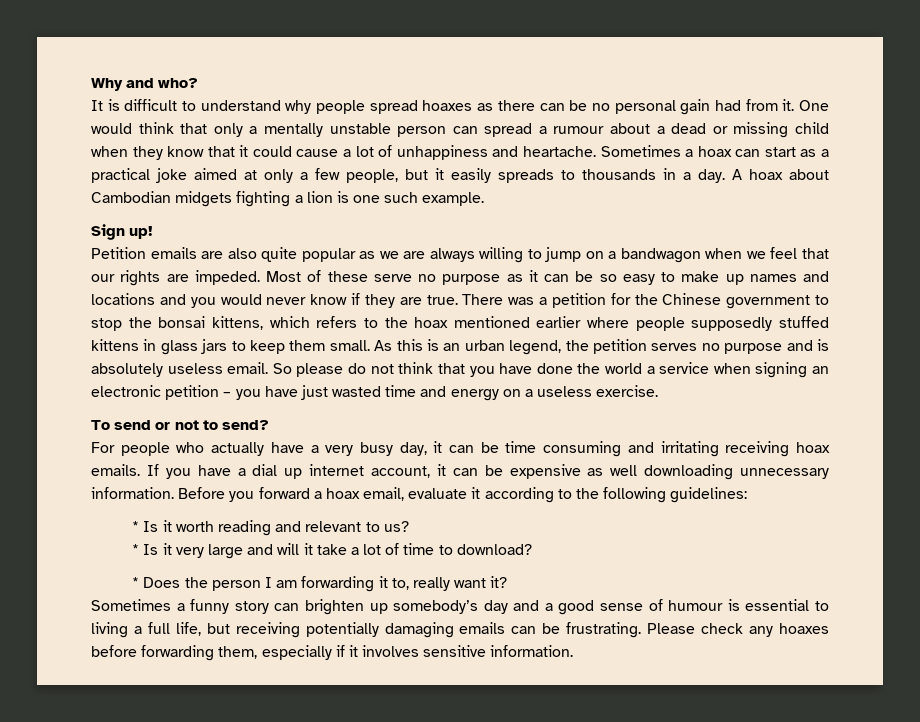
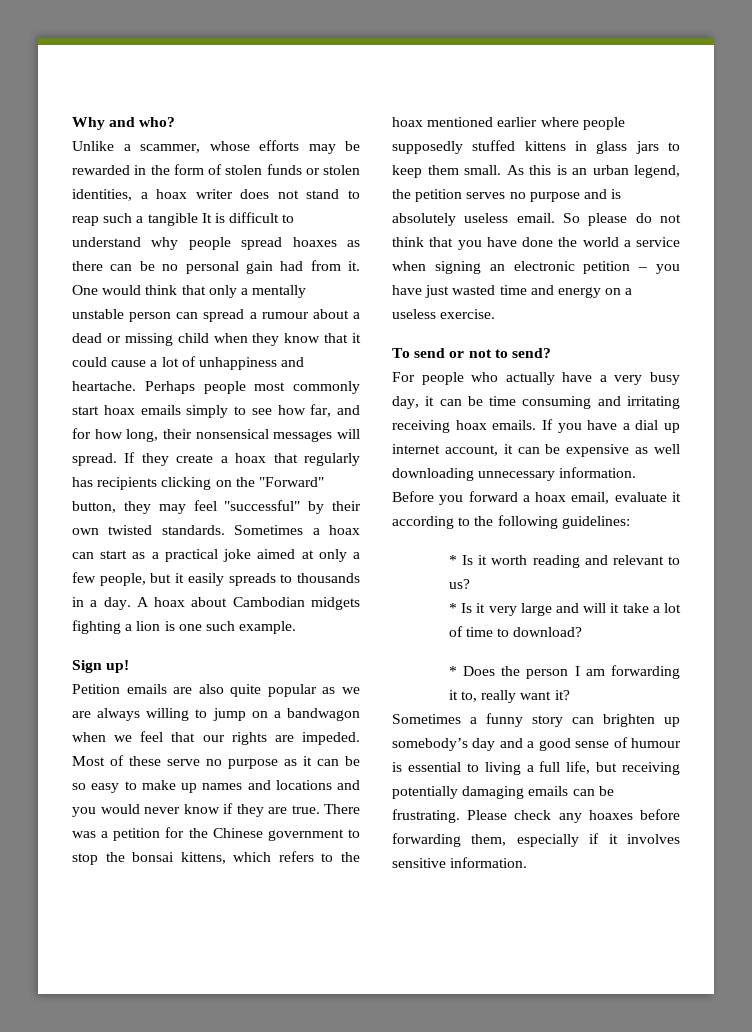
- It is difficult to understand why people spread hoaxes as there can be no personal gain had from it.
+ Unlike a scammer, whose efforts may be rewarded in the form of stolen funds or stolen identities, a hoax writer does not stand to reap such a tangible It is difficult to understand why people spread hoaxes as there can be no personal gain had from it.
+ Perhaps people most commonly start hoax emails simply to see how far, and for how long, their nonsensical messages will spread. If they create a hoax that regularly has recipients clicking on the "Forward" button, they may feel "successful" by their own twisted standards.

